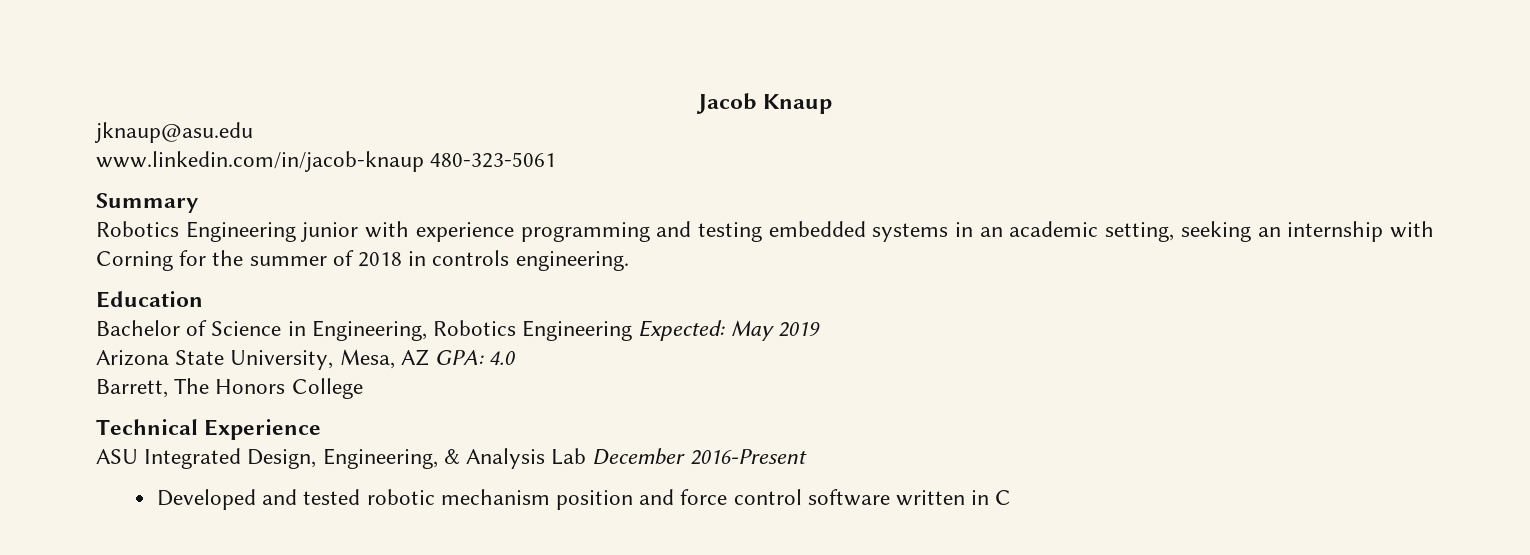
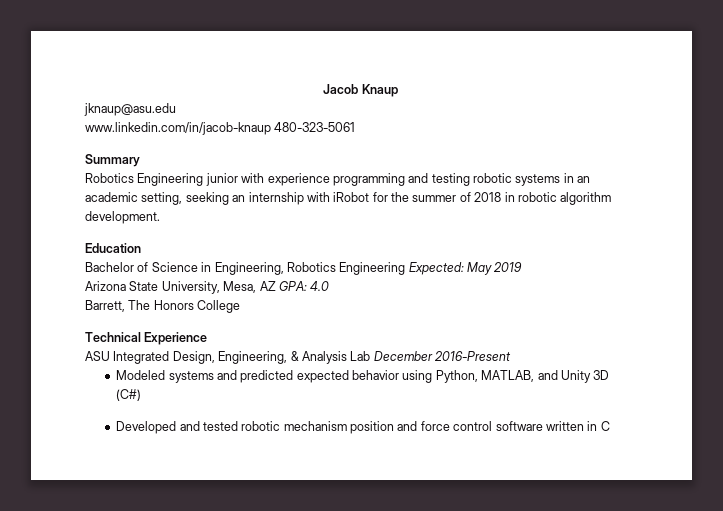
- Robotics Engineering junior with experience programming and testing embedded systems in an academic setting, seeking an internship with Corning for the summer of 2018 in controls engineering.
+ Robotics Engineering junior with experience programming and testing robotic systems in an academic setting, seeking an internship with iRobot for the summer of 2018 in robotic algorithm development.
+ Modeled systems and predicted expected behavior using Python, MATLAB, and Unity 3D (C#)

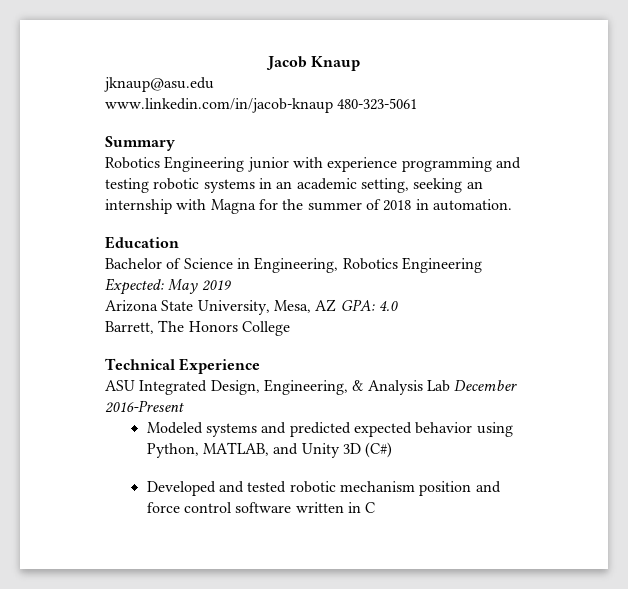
- Robotics Engineering junior with experience programming and testing robotic systems in an academic setting, seeking an internship with iRobot for the summer of 2018 in robotic algorithm development.
+ Robotics Engineering junior with experience programming and testing robotic systems in an academic setting, seeking an internship with Magna for the summer of 2018 in automation.

